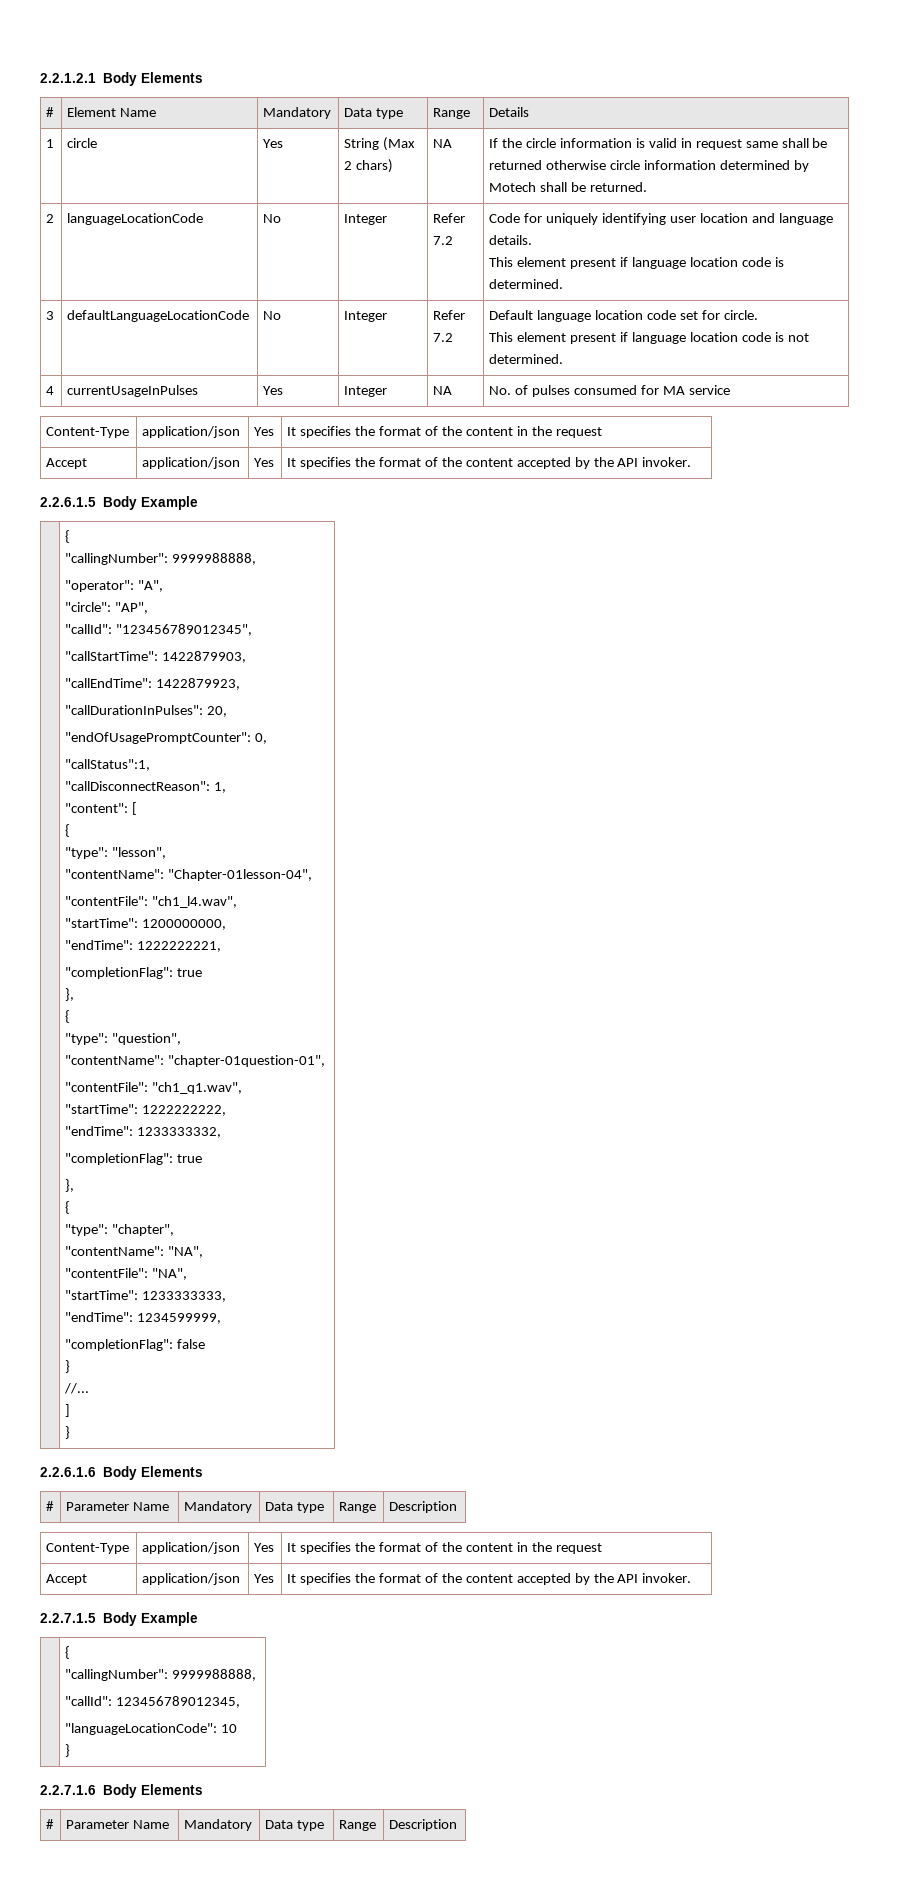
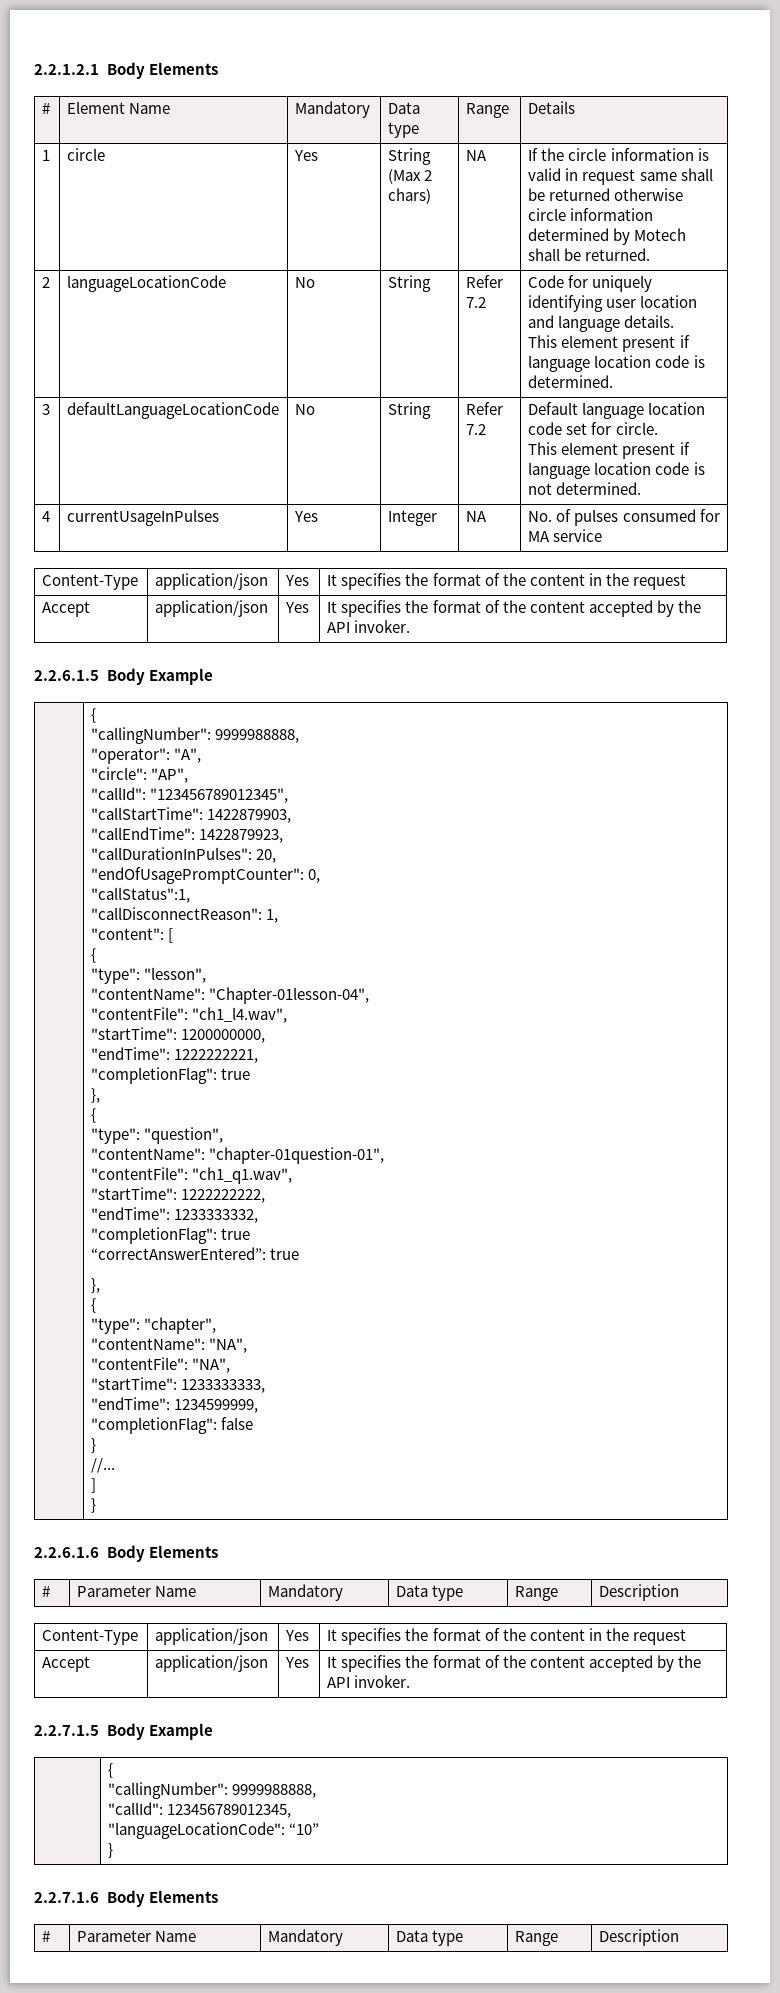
- 2 | languageLocationCode | No | Integer | Refer 7.2 | Code for uniquely identifying user location and language details.
+ 2 | languageLocationCode | No | String | Refer 7.2 | Code for uniquely identifying user location and language details.
- 3 | defaultLanguageLocationCode | No | Integer | Refer 7.2 | Default language location code set for circle.
+ 3 | defaultLanguageLocationCode | No | String | Refer 7.2 | Default language location code set for circle.
+ “correctAnswerEntered”: true
  2.2.7.1.5 Body Example
  | {
  "callingNumber": 9999988888,
  "callId": 123456789012345,
- "languageLocationCode": 10
+ "languageLocationCode": “10”

